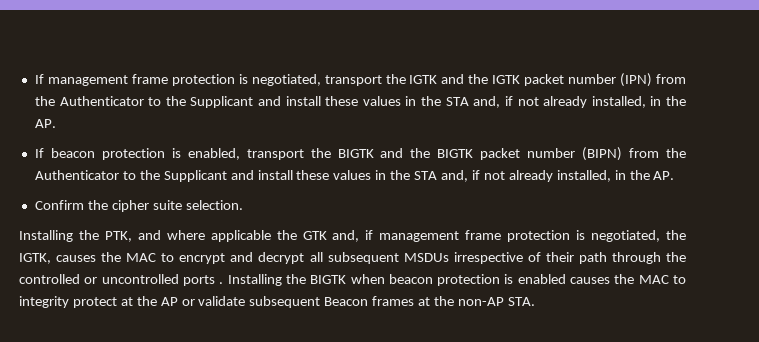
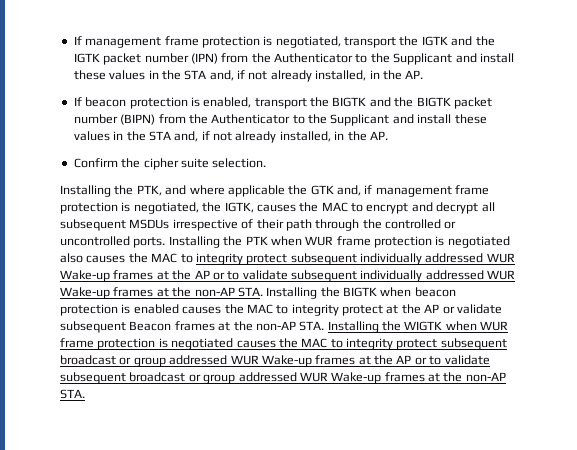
- Installing the PTK, and where applicable the GTK and, if management frame protection is negotiated, the IGTK, causes the MAC to encrypt and decrypt all subsequent MSDUs irrespective of their path through the controlled or uncontrolled ports . Installing the BIGTK when beacon protection is enabled causes the MAC to integrity protect at the AP or validate subsequent Beacon frames at the non-AP STA.
+ Installing the PTK, and where applicable the GTK and, if management frame protection is negotiated, the IGTK, causes the MAC to encrypt and decrypt all subsequent MSDUs irrespective of their path through the controlled or uncontrolled ports. Installing the PTK when WUR frame protection is negotiated also causes the MAC to integrity protect subsequent individually addressed WUR Wake-up frames at the AP or to validate subsequent individually addressed WUR Wake-up frames at the non-AP STA. Installing the BIGTK when beacon protection is enabled causes the MAC to integrity protect at the AP or validate subsequent Beacon frames at the non-AP STA. Installing the WIGTK when WUR frame protection is negotiated causes the MAC to integrity protect subsequent broadcast or group addressed WUR Wake-up frames at the AP or to validate subsequent broadcast or group addressed WUR Wake-up frames at the non-AP STA.

